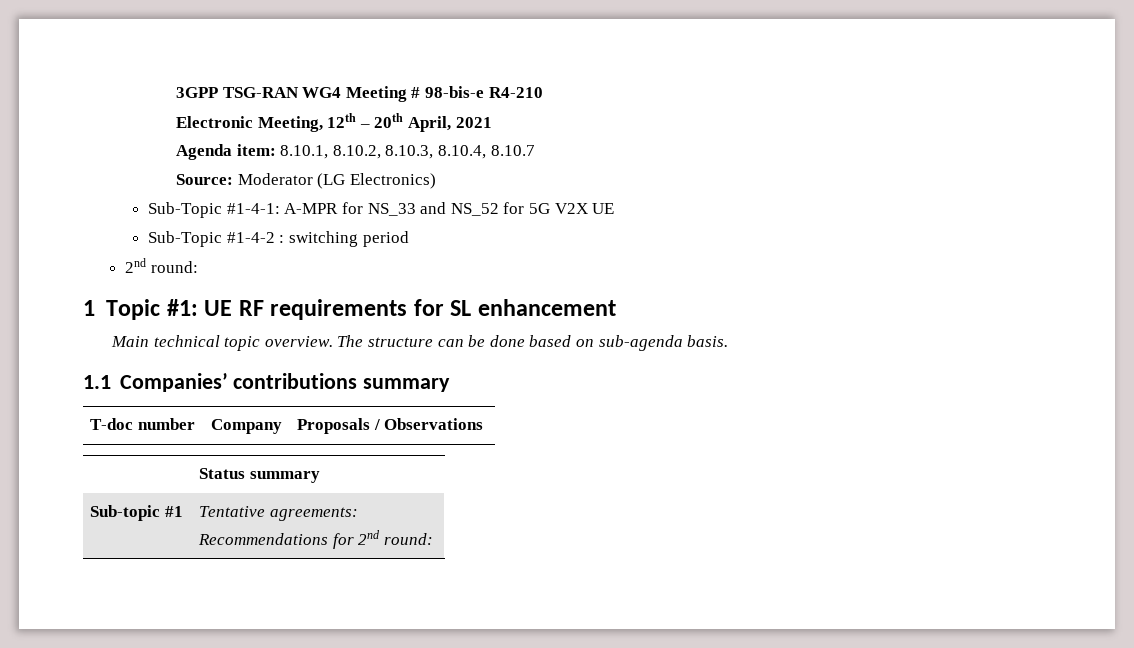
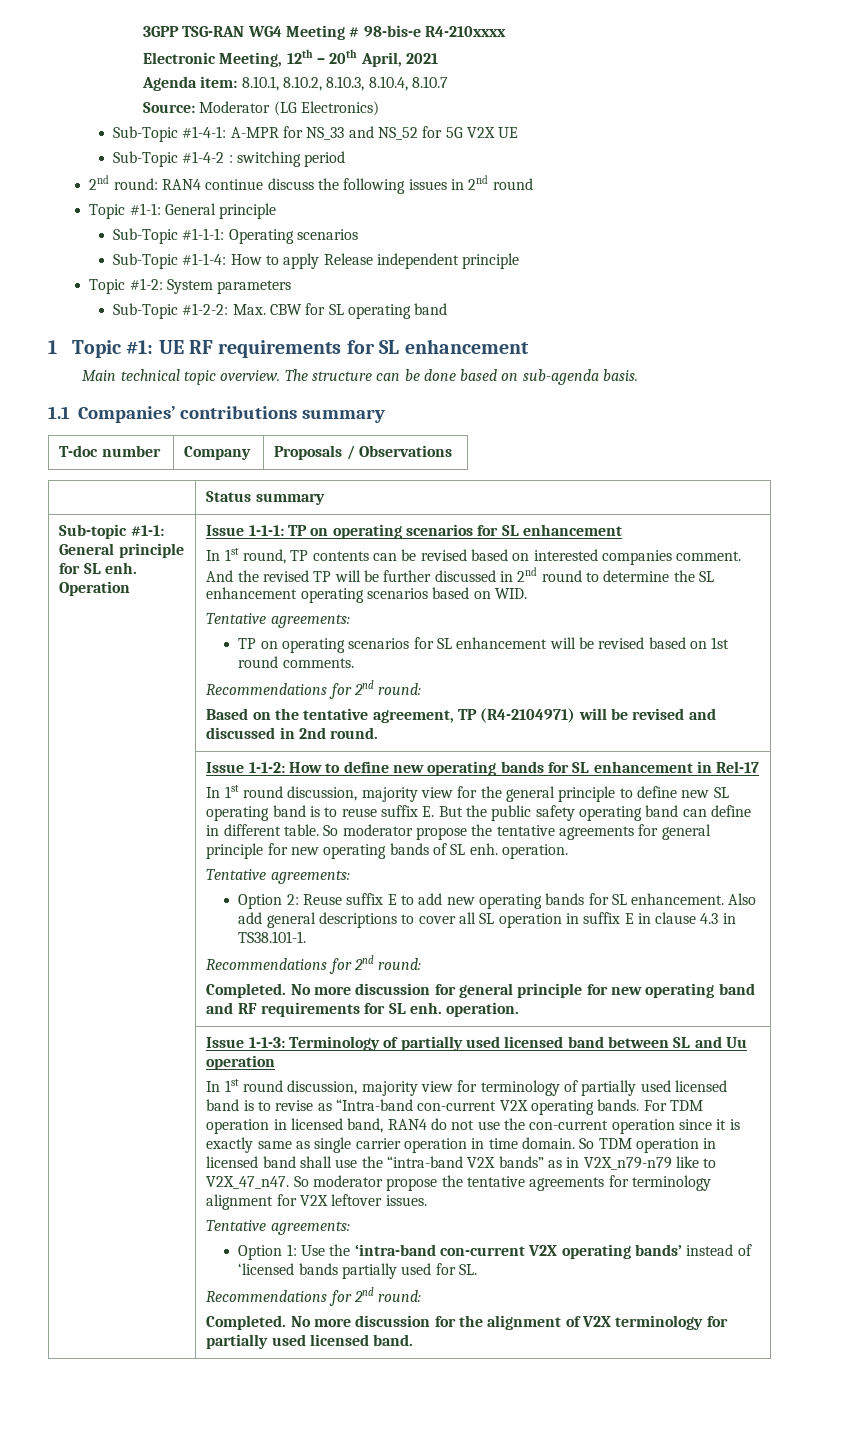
- 3GPP TSG-RAN WG4 Meeting # 98-bis-e R4-210
+ 3GPP TSG-RAN WG4 Meeting # 98-bis-e R4-210xxxx
  Sub-Topic #1-4-2 : switching period
- 2nd round:
+ 2nd round: RAN4 continue discuss the following issues in 2nd round
+ Topic #1-1: General principle
+ Sub-Topic #1-1-1: Operating scenarios
+ Sub-Topic #1-1-4: How to apply Release independent principle
+ Topic #1-2: System parameters
+ Sub-Topic #1-2-2: Max. CBW for SL operating band
- Sub-topic #1 | Tentative agreements:
+ Sub-topic #1-1: General principle for SL enh. Operation | Issue 1-1-1: TP on operating scenarios for SL enhancement
+ In 1st round, TP contents can be revised based on interested companies comment. And the revised TP will be further discussed in 2nd round to determine the SL enhancement operating scenarios based on WID.
+ Tentative agreements:
+ TP on operating scenarios for SL enhancement will be revised based on 1st round comments.
  Recommendations for 2nd round:
+ Based on the tentative agreement, TP (R4-2104971) will be revised and discussed in 2nd round.
+ | Issue 1-1-2: How to define new operating bands for SL enhancement in Rel-17
+ In 1st round discussion, majority view for the general principle to define new SL operating band is to reuse suffix E. But the public safety operating band can define in different table. So moderator propose the tentative agreements for general principle for new operating bands of SL enh. operation.
+ Tentative agreements:
+ Option 2: Reuse suffix E to add new operating bands for SL enhancement. Also add general descriptions to cover all SL operation in suffix E in clause 4.3 in TS38.101-1.
+ Recommendations for 2nd round:
+ Completed. No more discussion for general principle for new operating band and RF requirements for SL enh. operation.
+ | Issue 1-1-3: Terminology of partially used licensed band between SL and Uu operation
+ In 1st round discussion, majority view for terminology of partially used licensed band is to revise as “Intra-band con-current V2X operating bands. For TDM operation in licensed band, RAN4 do not use the con-current operation since it is exactly same as single carrier operation in time domain. So TDM operation in licensed band shall use the “intra-band V2X bands” as in V2X_n79-n79 like to V2X_47_n47. So moderator propose the tentative agreements for terminology alignment for V2X leftover issues.
+ Tentative agreements:
+ Option 1: Use the ‘intra-band con-current V2X operating bands’ instead of ‘licensed bands partially used for SL.
+ Recommendations for 2nd round:
+ Completed. No more discussion for the alignment of V2X terminology for partially used licensed band.

